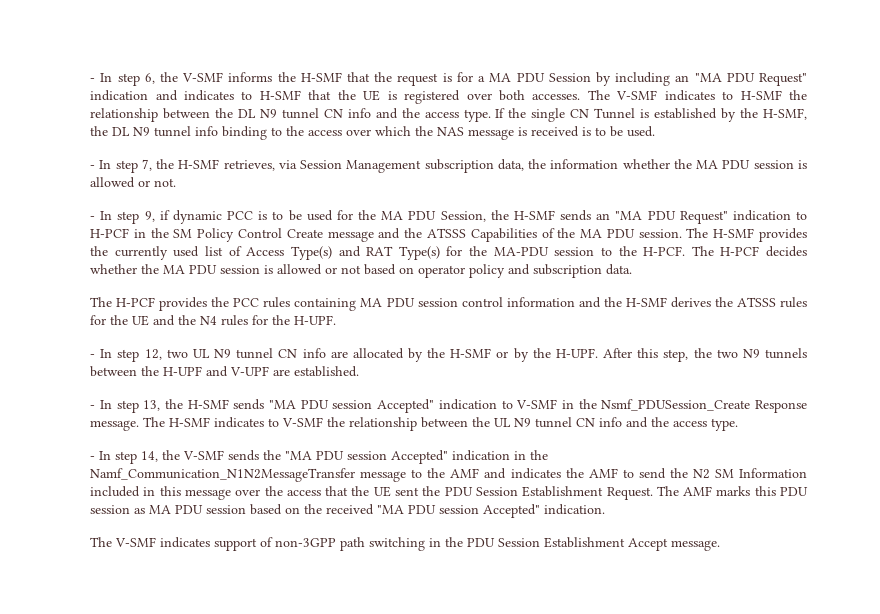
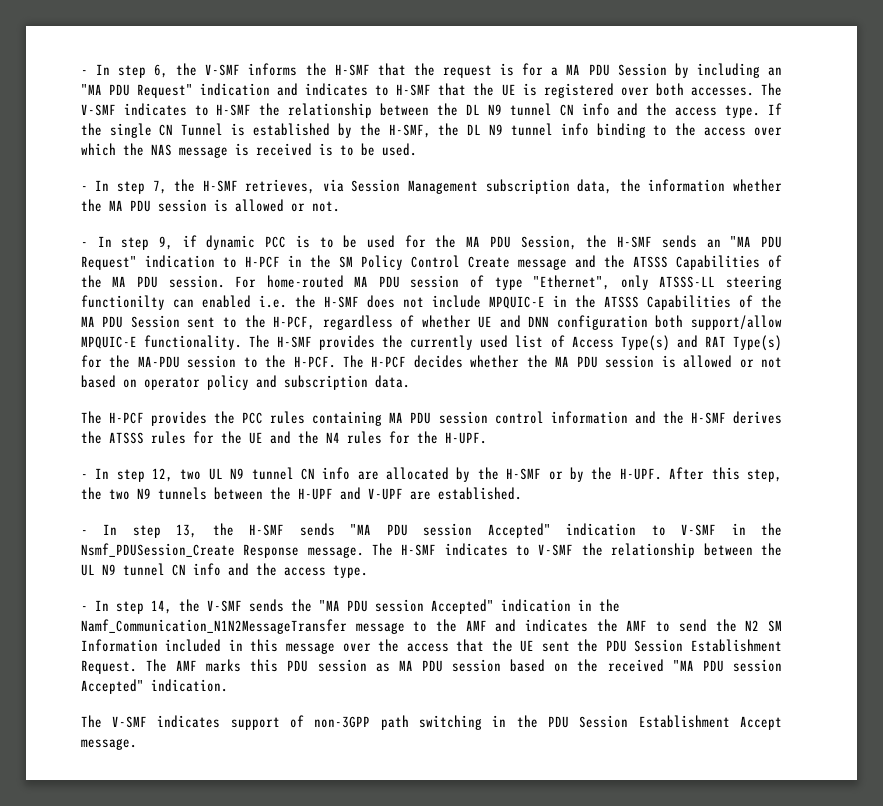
+ For home-routed MA PDU session of type "Ethernet", only ATSSS-LL steering functionilty can enabled i.e. the H-SMF does not include MPQUIC-E in the ATSSS Capabilities of the MA PDU Session sent to the H-PCF, regardless of whether UE and DNN configuration both support/allow MPQUIC-E functionality.

